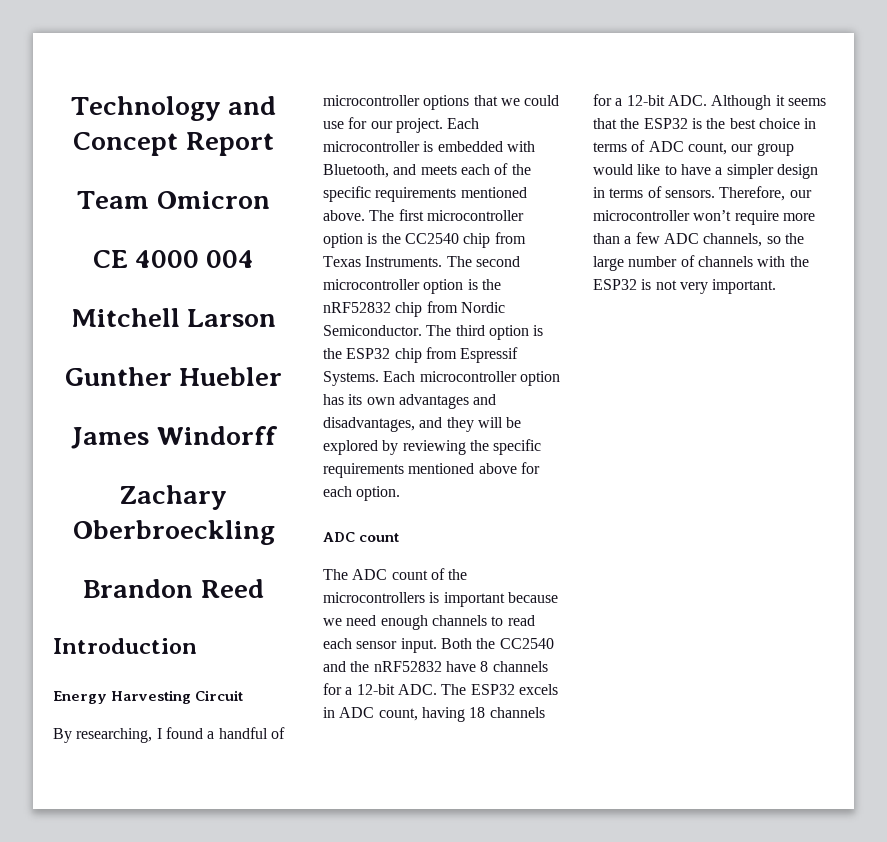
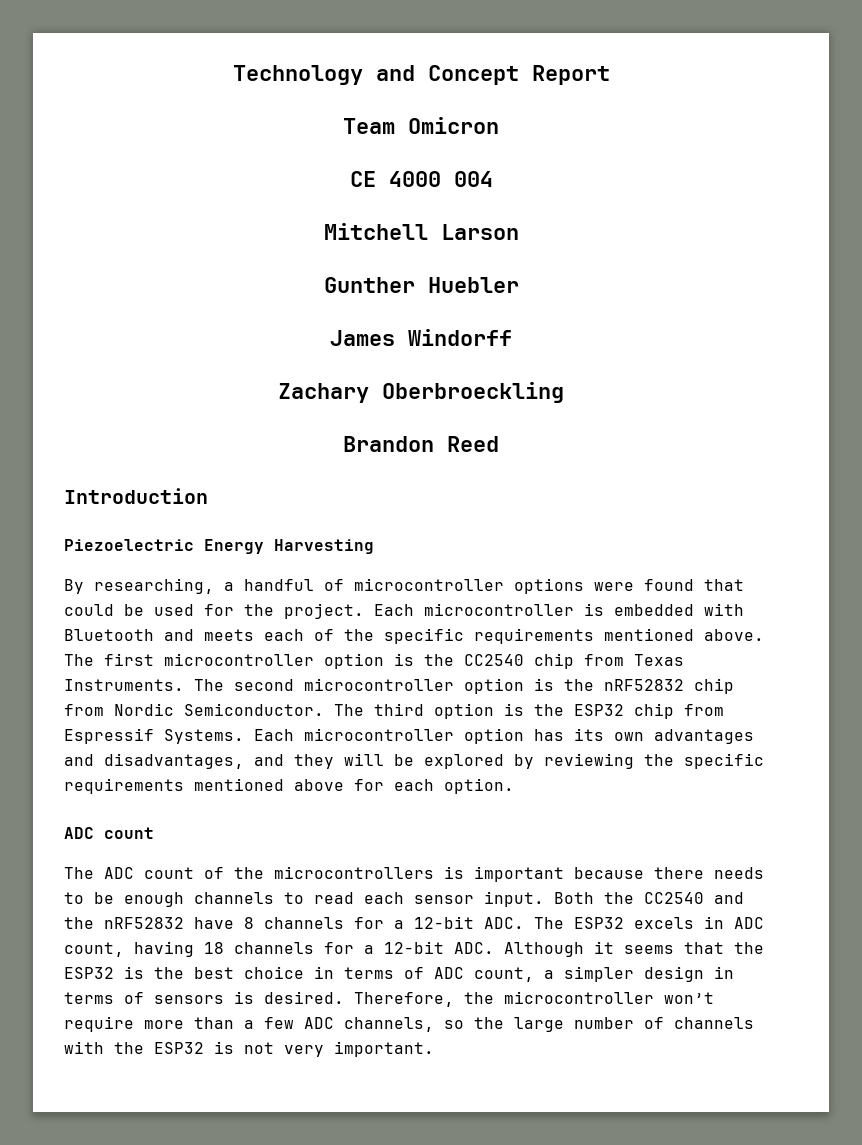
- Energy Harvesting Circuit
+ Piezoelectric Energy Harvesting
- By researching, I found a handful of microcontroller options that we could use for our project.
+ By researching, a handful of microcontroller options were found that could be used for the project.
- Each microcontroller is embedded with Bluetooth, and meets each of the specific requirements mentioned above.
+ Each microcontroller is embedded with Bluetooth and meets each of the specific requirements mentioned above.
- The ADC count of the microcontrollers is important because we need enough channels to read each sensor input.
+ The ADC count of the microcontrollers is important because there needs to be enough channels to read each sensor input.
- Both the CC2540 and the nRF52832 have 8 channels for a 12-bit ADC. The ESP32 excels in ADC count, having 18 channels for a 12-bit ADC. Although it seems that the ESP32 is the best choice in terms of ADC count, our group would like to have a simpler design in terms of sensors. Therefore, our microcontroller won’t require more than a few ADC channels, so the large number of channels with the ESP32 is not very important.
+ Both the CC2540 and the nRF52832 have 8 channels for a 12-bit ADC. The ESP32 excels in ADC count, having 18 channels for a 12-bit ADC. Although it seems that the ESP32 is the best choice in terms of ADC count, a simpler design in terms of sensors is desired. Therefore, the microcontroller won’t require more than a few ADC channels, so the large number of channels with the ESP32 is not very important.

